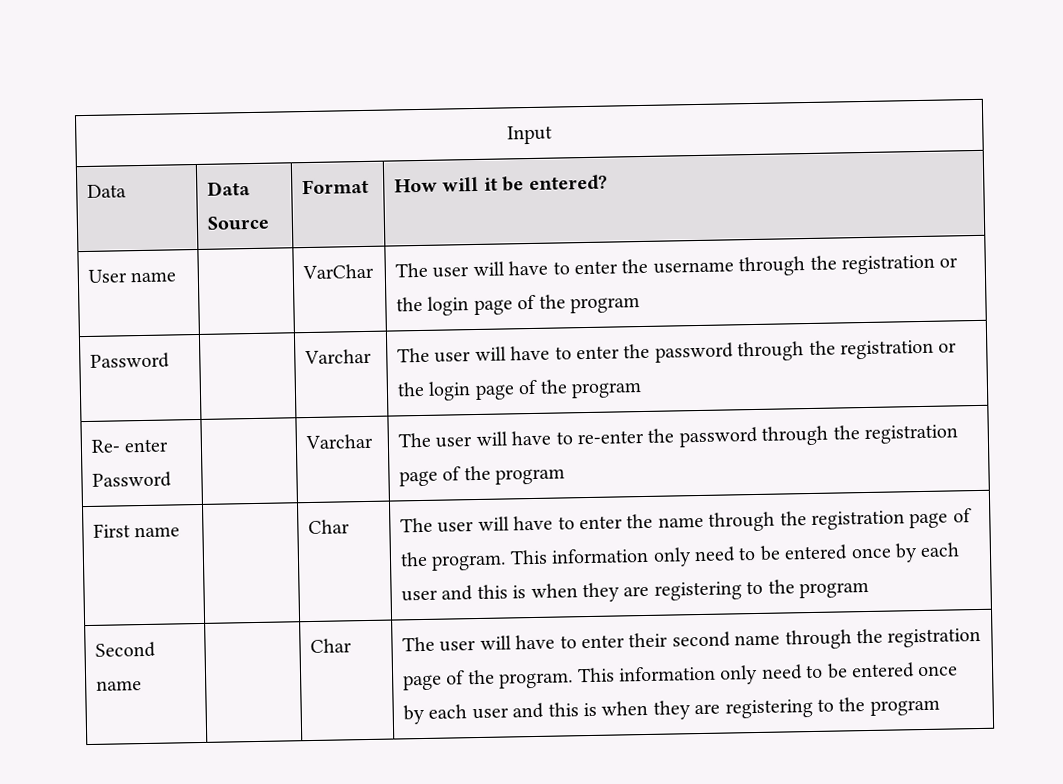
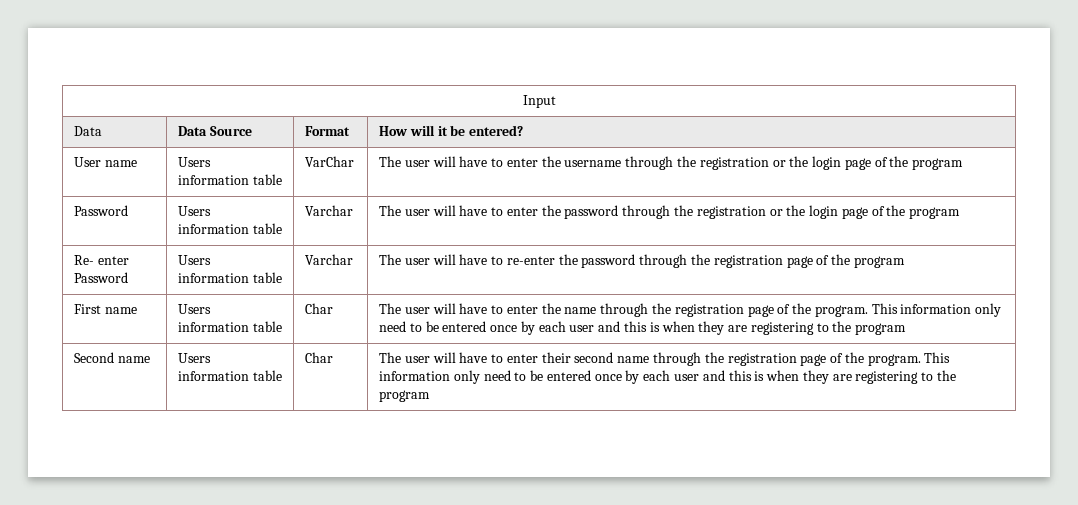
- User name | | VarChar | The user will have to enter the username through the registration or the login page of the program
+ User name | Users information table | VarChar | The user will have to enter the username through the registration or the login page of the program
- Password | | Varchar | The user will have to enter the password through the registration or the login page of the program
+ Password | Users information table | Varchar | The user will have to enter the password through the registration or the login page of the program
- Re- enter Password | | Varchar | The user will have to re-enter the password through the registration page of the program
+ Re- enter Password | Users information table | Varchar | The user will have to re-enter the password through the registration page of the program
- First name
+ First name | Users information table
- Second name
+ Second name | Users information table

